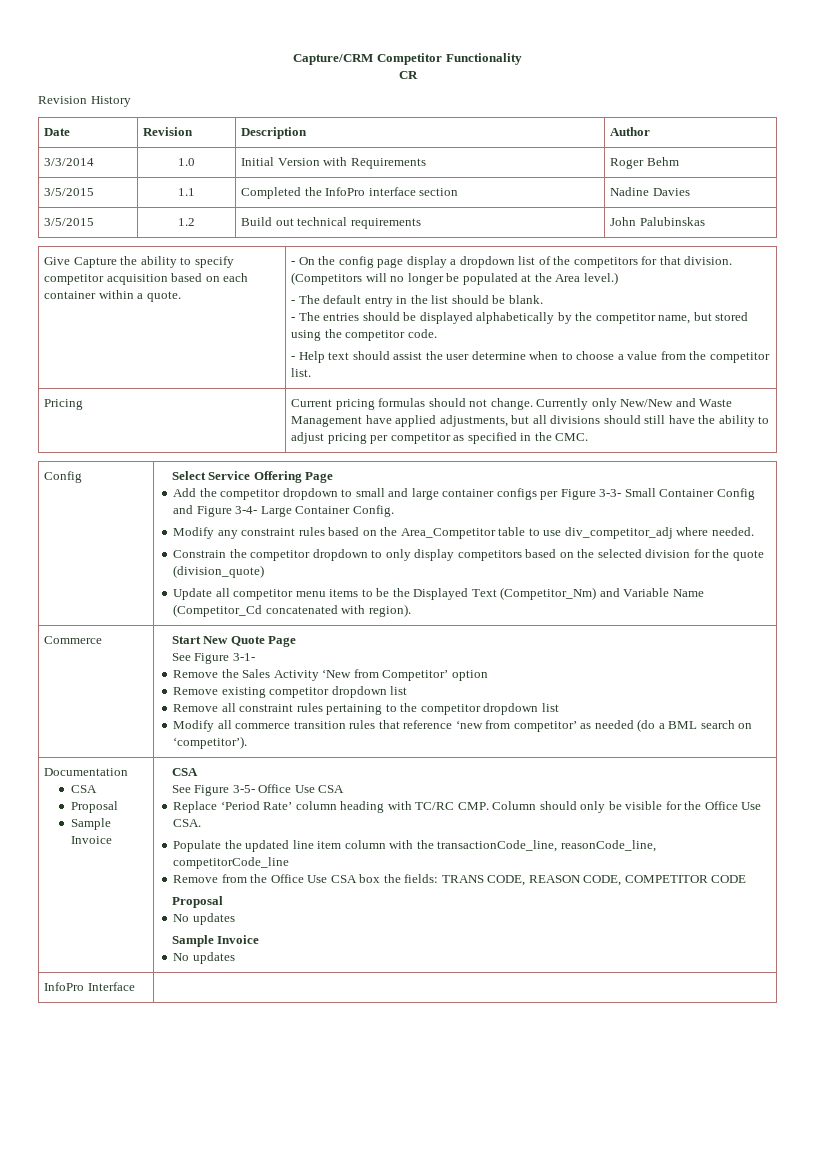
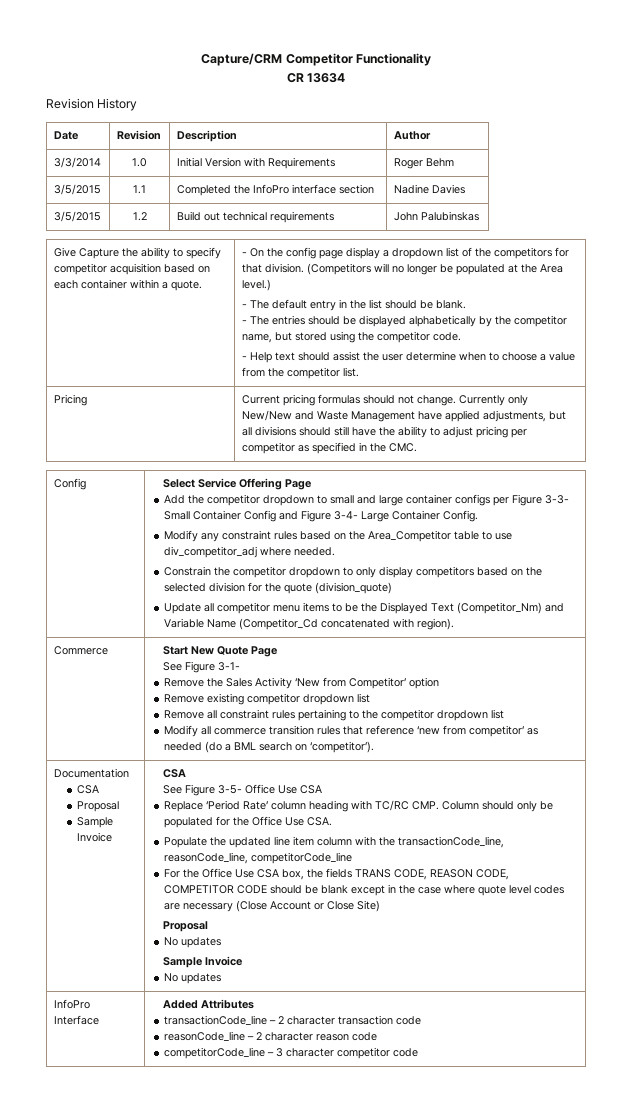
- CR
+ CR 13634
- Replace ‘Period Rate’ column heading with TC/RC CMP. Column should only be visible for the Office Use CSA.
+ Replace ‘Period Rate’ column heading with TC/RC CMP. Column should only be populated for the Office Use CSA.
- Remove from the Office Use CSA box the fields: TRANS CODE, REASON CODE, COMPETITOR CODE
+ For the Office Use CSA box, the fields TRANS CODE, REASON CODE, COMPETITOR CODE should be blank except in the case where quote level codes are necessary (Close Account or Close Site)
- InfoPro Interface |
+ InfoPro Interface | Added Attributes
+ transactionCode_line – 2 character transaction code
+ reasonCode_line – 2 character reason code
+ competitorCode_line – 3 character competitor code

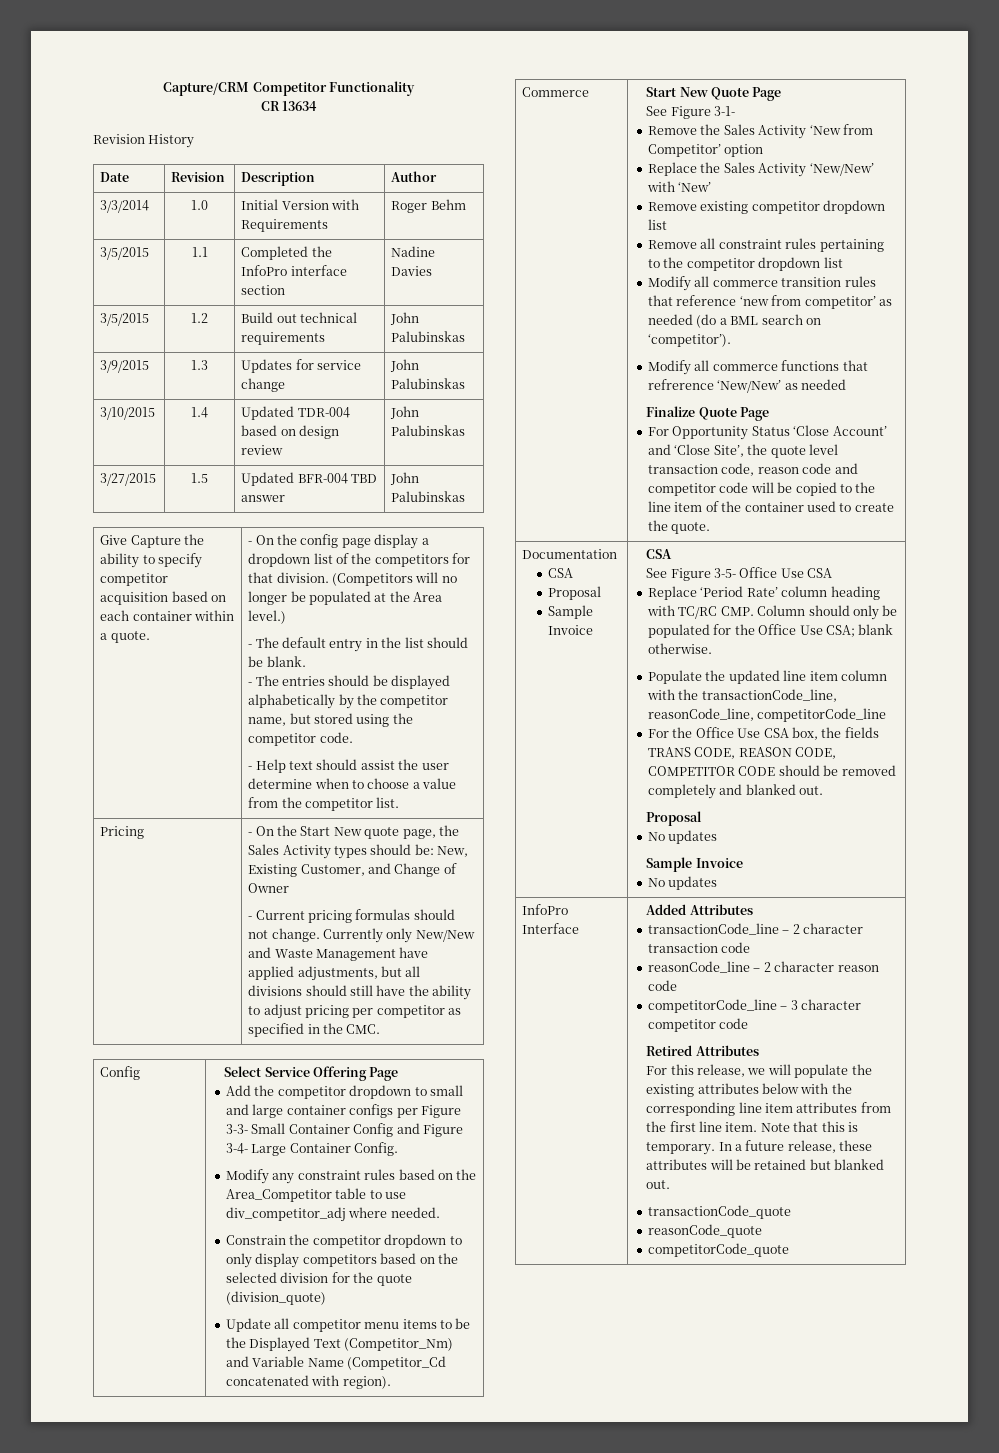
+ 3/9/2015 | 1.3 | Updates for service change | John Palubinskas
+ 3/10/2015 | 1.4 | Updated TDR-004 based on design review | John Palubinskas
+ 3/27/2015 | 1.5 | Updated BFR-004 TBD answer | John Palubinskas
- Current pricing formulas should not change.
+ - On the Start New quote page, the Sales Activity types should be: New, Existing Customer, and Change of Owner
+ - Current pricing formulas should not change.
+ Replace the Sales Activity ‘New/New’ with ‘New’
+ Modify all commerce functions that refrerence ‘New/New’ as needed
+ Finalize Quote Page
+ For Opportunity Status ‘Close Account’ and ‘Close Site’, the quote level transaction code, reason code and competitor code will be copied to the line item of the container used to create the quote.
- Replace ‘Period Rate’ column heading with TC/RC CMP. Column should only be populated for the Office Use CSA.
+ Replace ‘Period Rate’ column heading with TC/RC CMP. Column should only be populated for the Office Use CSA; blank otherwise.
- For the Office Use CSA box, the fields TRANS CODE, REASON CODE, COMPETITOR CODE should be blank except in the case where quote level codes are necessary (Close Account or Close Site)
+ For the Office Use CSA box, the fields TRANS CODE, REASON CODE, COMPETITOR CODE should be removed completely and blanked out.
+ Retired Attributes
+ For this release, we will populate the existing attributes below with the corresponding line item attributes from the first line item. Note that this is temporary. In a future release, these attributes will be retained but blanked out.
+ transactionCode_quote
+ reasonCode_quote
+ competitorCode_quote

